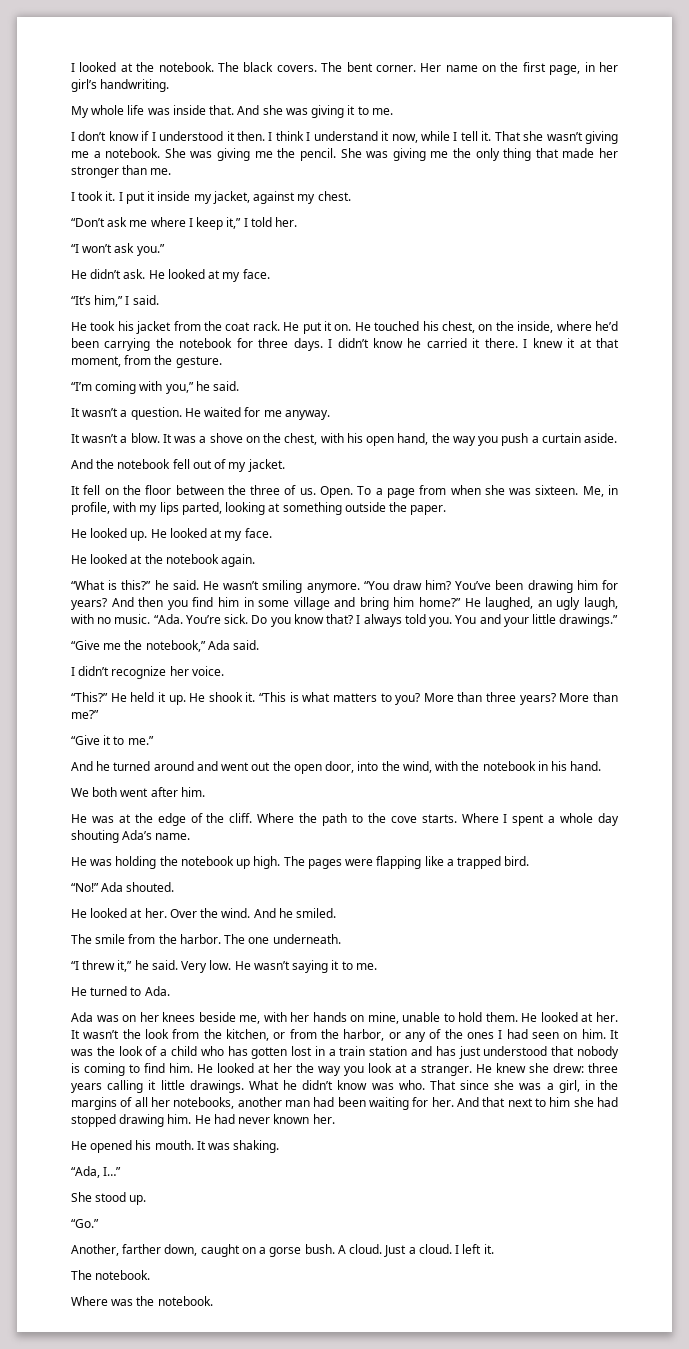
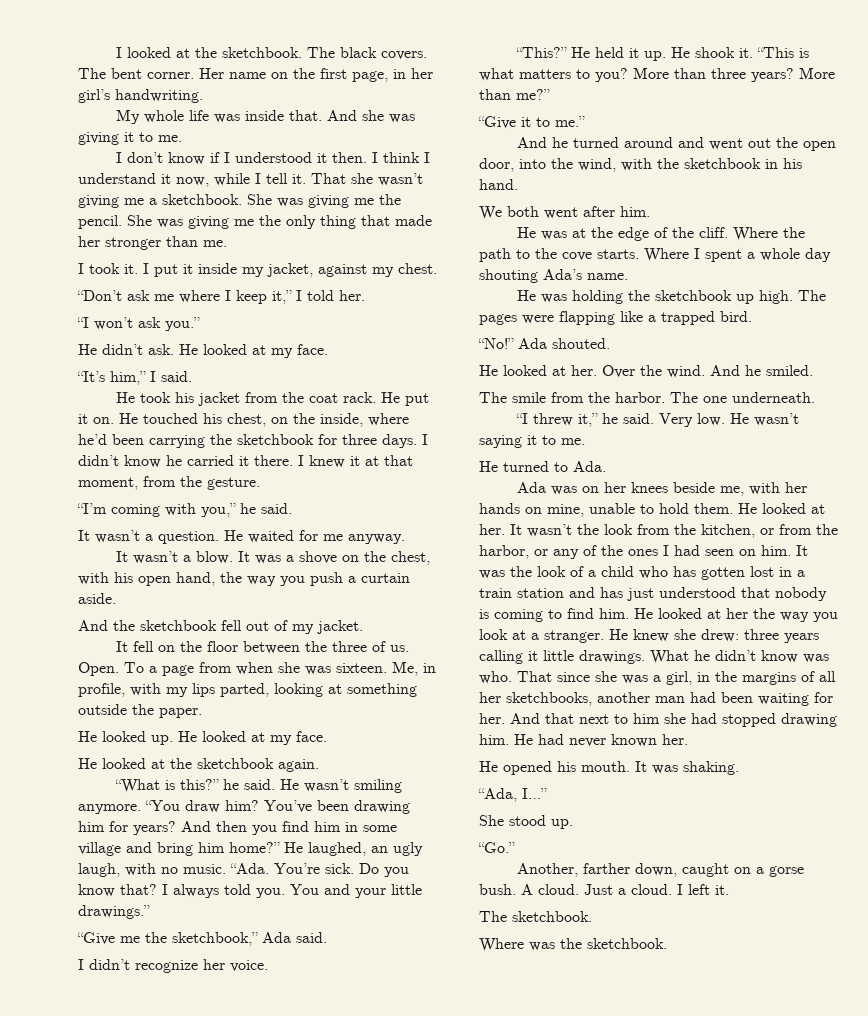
- I looked at the notebook.
+ I looked at the sketchbook.
- That she wasn’t giving me a notebook.
+ That she wasn’t giving me a sketchbook.
- He touched his chest, on the inside, where he’d been carrying the notebook for three days.
+ He touched his chest, on the inside, where he’d been carrying the sketchbook for three days.
- And the notebook fell out of my jacket.
+ And the sketchbook fell out of my jacket.
- He looked at the notebook again.
+ He looked at the sketchbook again.
- “Give me the notebook,” Ada said.
+ “Give me the sketchbook,” Ada said.
- And he turned around and went out the open door, into the wind, with the notebook in his hand.
+ And he turned around and went out the open door, into the wind, with the sketchbook in his hand.
- He was holding the notebook up high.
+ He was holding the sketchbook up high.
- That since she was a girl, in the margins of all her notebooks, another man had been waiting for her.
+ That since she was a girl, in the margins of all her sketchbooks, another man had been waiting for her.
- The notebook.
+ The sketchbook.
- Where was the notebook.
+ Where was the sketchbook.

